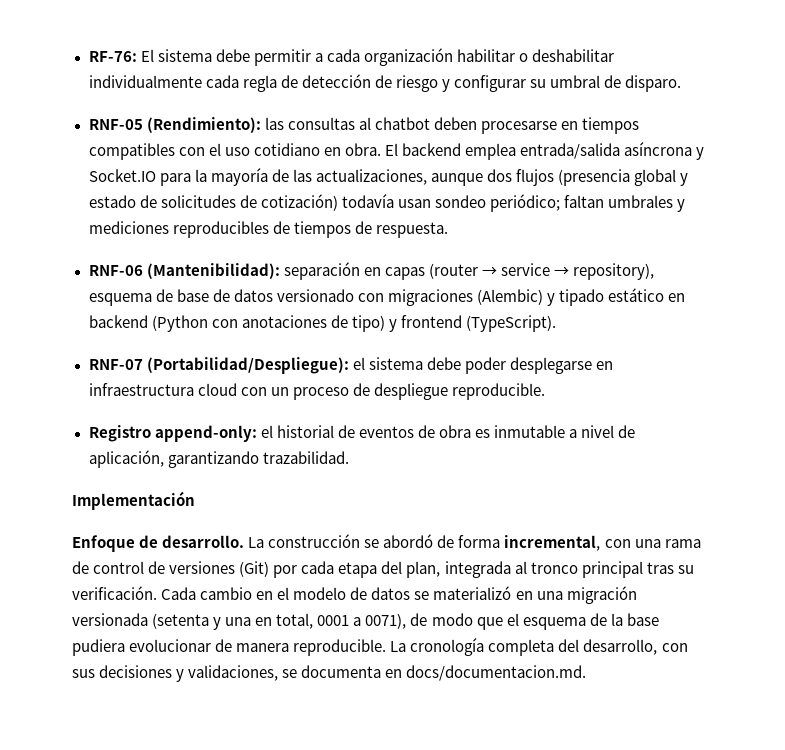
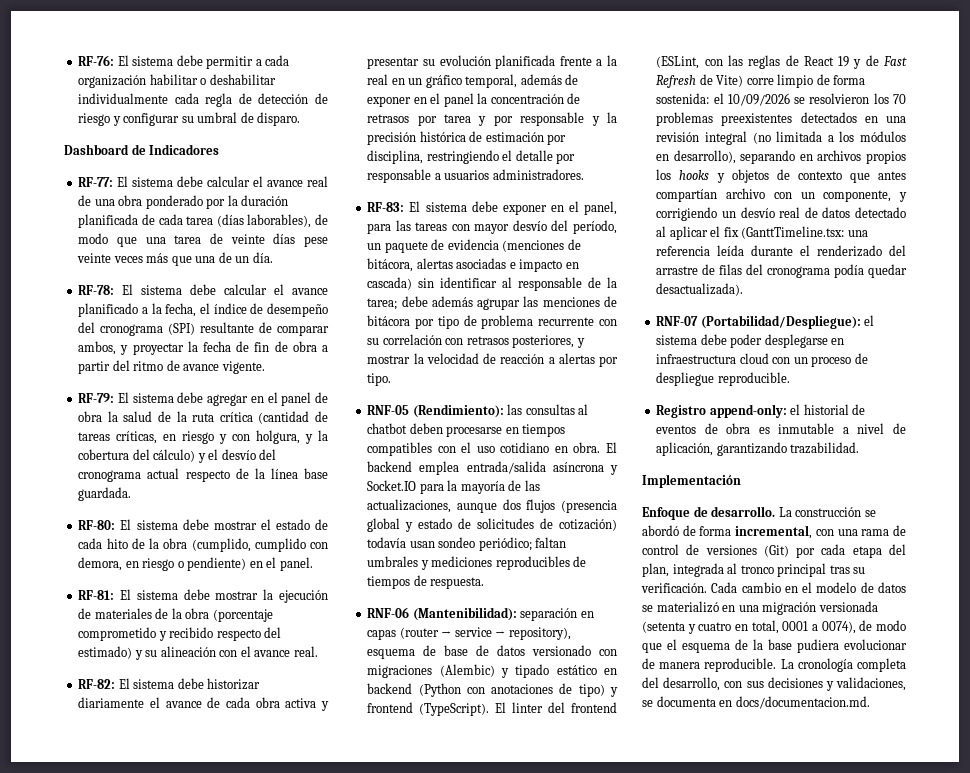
+ Dashboard de Indicadores
+ RF-77: El sistema debe calcular el avance real de una obra ponderado por la duración planificada de cada tarea (días laborables), de modo que una tarea de veinte días pese veinte veces más que una de un día.
+ RF-78: El sistema debe calcular el avance planificado a la fecha, el índice de desempeño del cronograma (SPI) resultante de comparar ambos, y proyectar la fecha de fin de obra a partir del ritmo de avance vigente.
+ RF-79: El sistema debe agregar en el panel de obra la salud de la ruta crítica (cantidad de tareas críticas, en riesgo y con holgura, y la cobertura del cálculo) y el desvío del cronograma actual respecto de la línea base guardada.
+ RF-80: El sistema debe mostrar el estado de cada hito de la obra (cumplido, cumplido con demora, en riesgo o pendiente) en el panel.
+ RF-81: El sistema debe mostrar la ejecución de materiales de la obra (porcentaje comprometido y recibido respecto del estimado) y su alineación con el avance real.
+ RF-82: El sistema debe historizar diariamente el avance de cada obra activa y presentar su evolución planificada frente a la real en un gráfico temporal, además de exponer en el panel la concentración de retrasos por tarea y por responsable y la precisión histórica de estimación por disciplina, restringiendo el detalle por responsable a usuarios administradores.
+ RF-83: El sistema debe exponer en el panel, para las tareas con mayor desvío del período, un paquete de evidencia (menciones de bitácora, alertas asociadas e impacto en cascada) sin identificar al responsable de la tarea; debe además agrupar las menciones de bitácora por tipo de problema recurrente con su correlación con retrasos posteriores, y mostrar la velocidad de reacción a alertas por tipo.
+ El linter del frontend (ESLint, con las reglas de React 19 y de Fast Refresh de Vite) corre limpio de forma sostenida: el 10/09/2026 se resolvieron los 70 problemas preexistentes detectados en una revisión integral (no limitada a los módulos en desarrollo), separando en archivos propios los hooks y objetos de contexto que antes compartían archivo con un componente, y corrigiendo un desvío real de datos detectado al aplicar el fix (GanttTimeline.tsx: una referencia leída durante el renderizado del arrastre de filas del cronograma podía quedar desactualizada).
- Cada cambio en el modelo de datos se materializó en una migración versionada (setenta y una en total, 0001 a 0071), de modo que el esquema de la base pudiera evolucionar de manera reproducible.
+ Cada cambio en el modelo de datos se materializó en una migración versionada (setenta y cuatro en total, 0001 a 0074), de modo que el esquema de la base pudiera evolucionar de manera reproducible.

